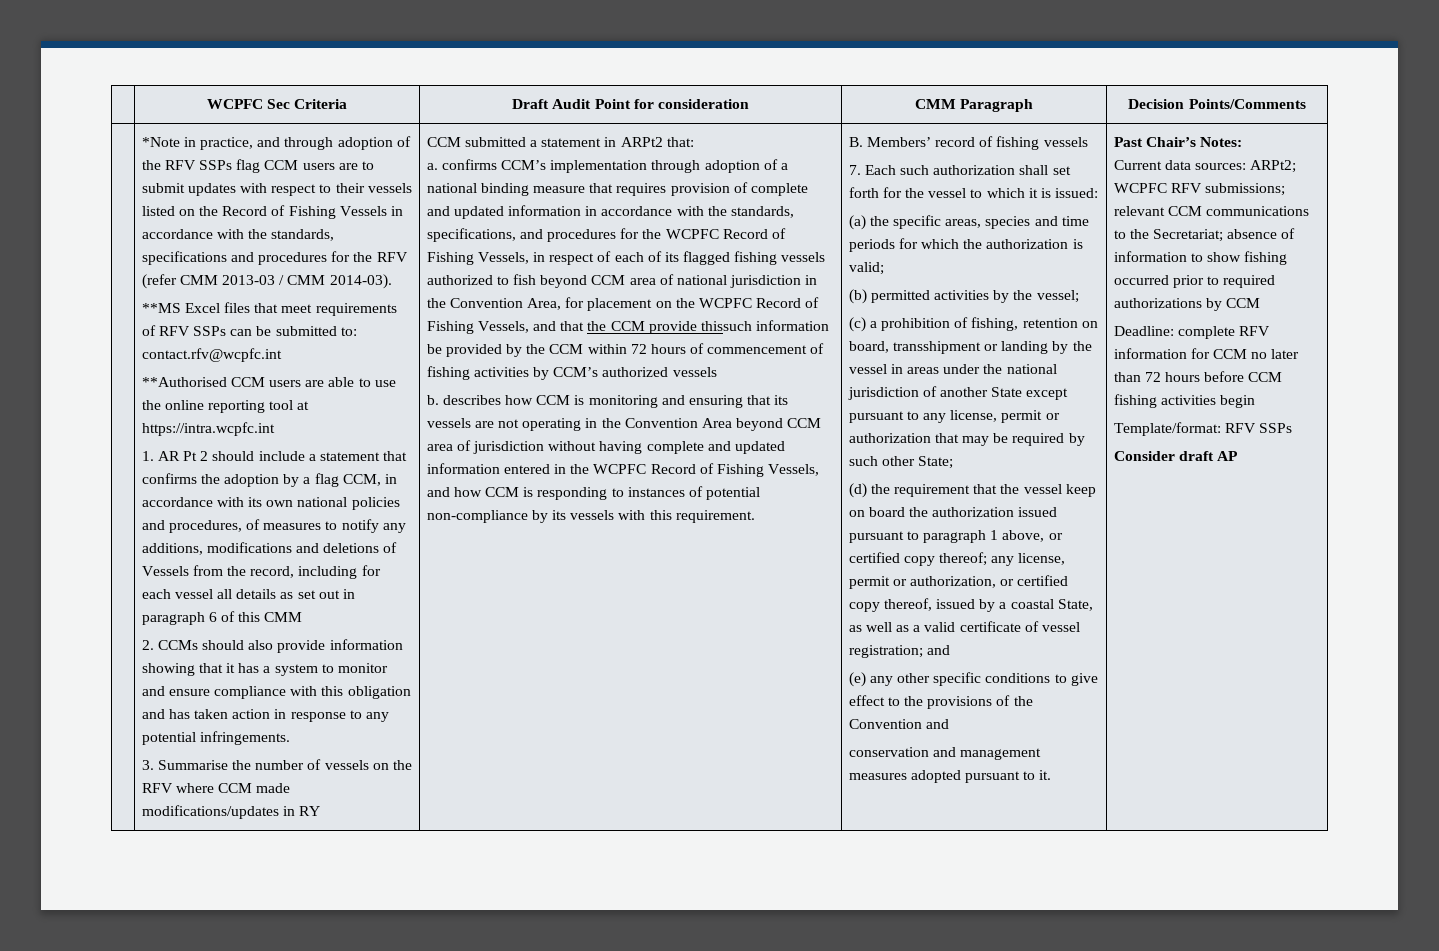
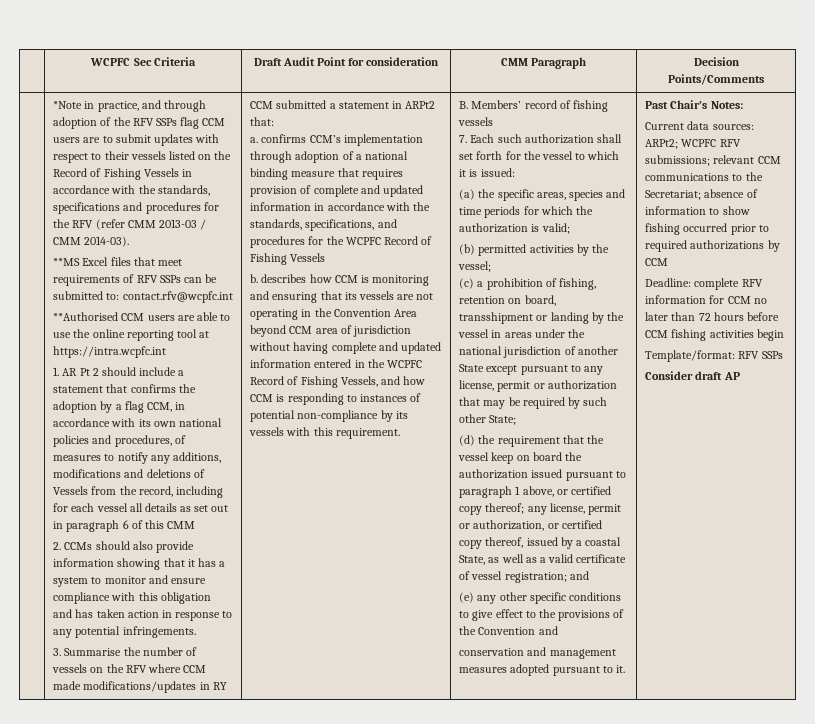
- a. confirms CCM’s implementation through adoption of a national binding measure that requires provision of complete and updated information in accordance with the standards, specifications, and procedures for the WCPFC Record of Fishing Vessels, in respect of each of its flagged fishing vessels authorized to fish beyond CCM area of national jurisdiction in the Convention Area, for placement on the WCPFC Record of Fishing Vessels, and that the CCM provide thissuch information be provided by the CCM within 72 hours of commencement of fishing activities by CCM’s authorized vessels
+ a. confirms CCM’s implementation through adoption of a national binding measure that requires provision of complete and updated information in accordance with the standards, specifications, and procedures for the WCPFC Record of Fishing Vessels

